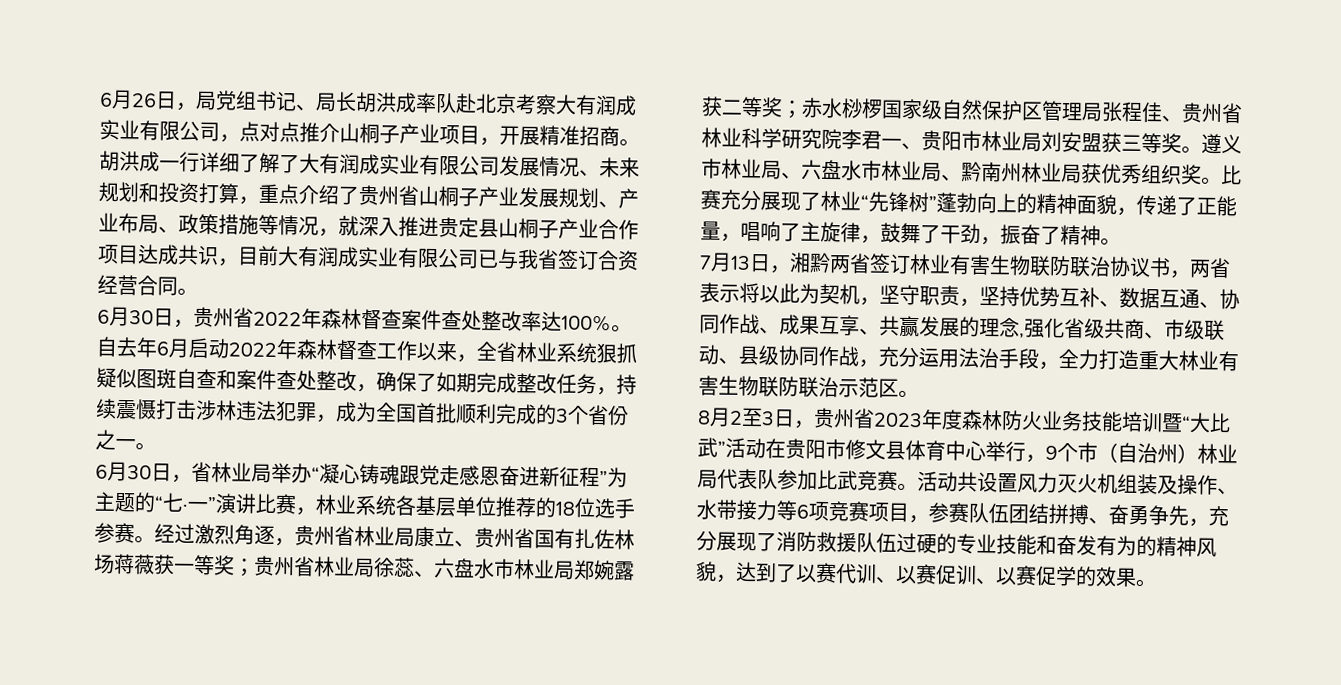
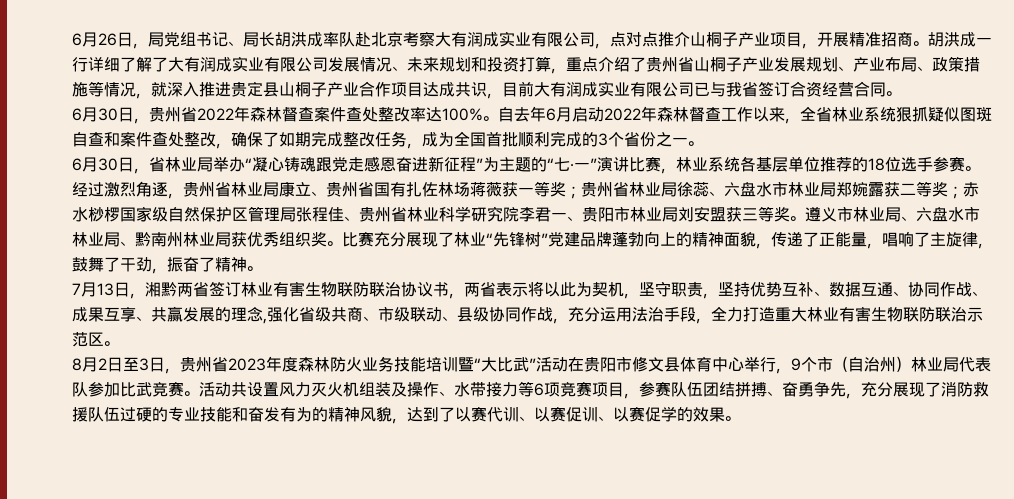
- 自去年6月启动2022年森林督查工作以来，全省林业系统狠抓疑似图斑自查和案件查处整改，确保了如期完成整改任务，持续震慑打击涉林违法犯罪，成为全国首批顺利完成的3个省份之一。
+ 自去年6月启动2022年森林督查工作以来，全省林业系统狠抓疑似图斑自查和案件查处整改，确保了如期完成整改任务，成为全国首批顺利完成的3个省份之一。
- 比赛充分展现了林业“先锋树”蓬勃向上的精神面貌，传递了正能量，唱响了主旋律，鼓舞了干劲，振奋了精神。
+ 比赛充分展现了林业“先锋树”党建品牌蓬勃向上的精神面貌，传递了正能量，唱响了主旋律，鼓舞了干劲，振奋了精神。
- 8月2至3日，贵州省2023年度森林防火业务技能培训暨“大比武”活动在贵阳市修文县体育中心举行，9个市（自治州）林业局代表队参加比武竞赛。
+ 8月2日至3日，贵州省2023年度森林防火业务技能培训暨“大比武”活动在贵阳市修文县体育中心举行，9个市（自治州）林业局代表队参加比武竞赛。

